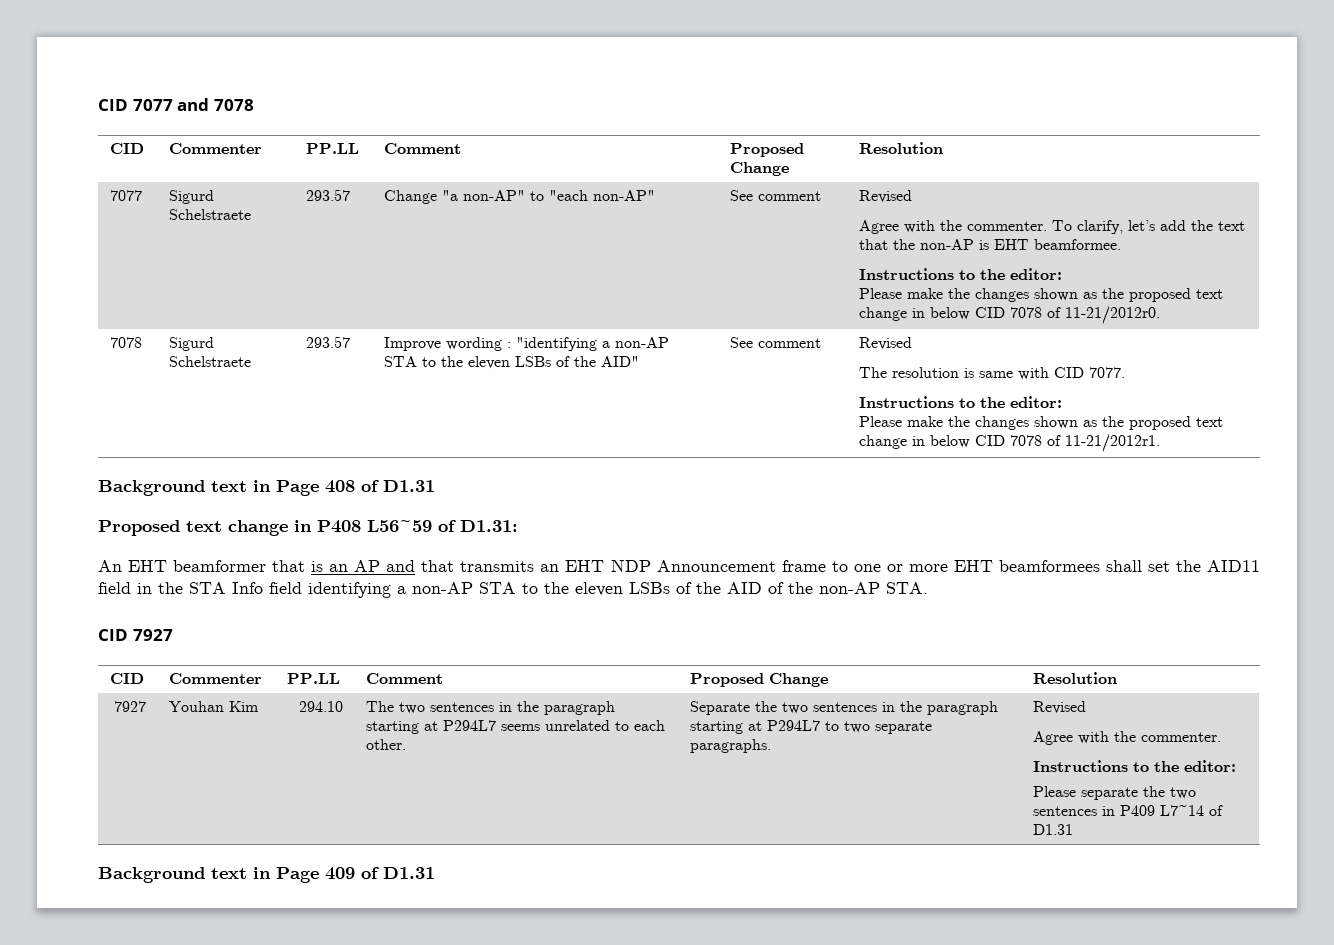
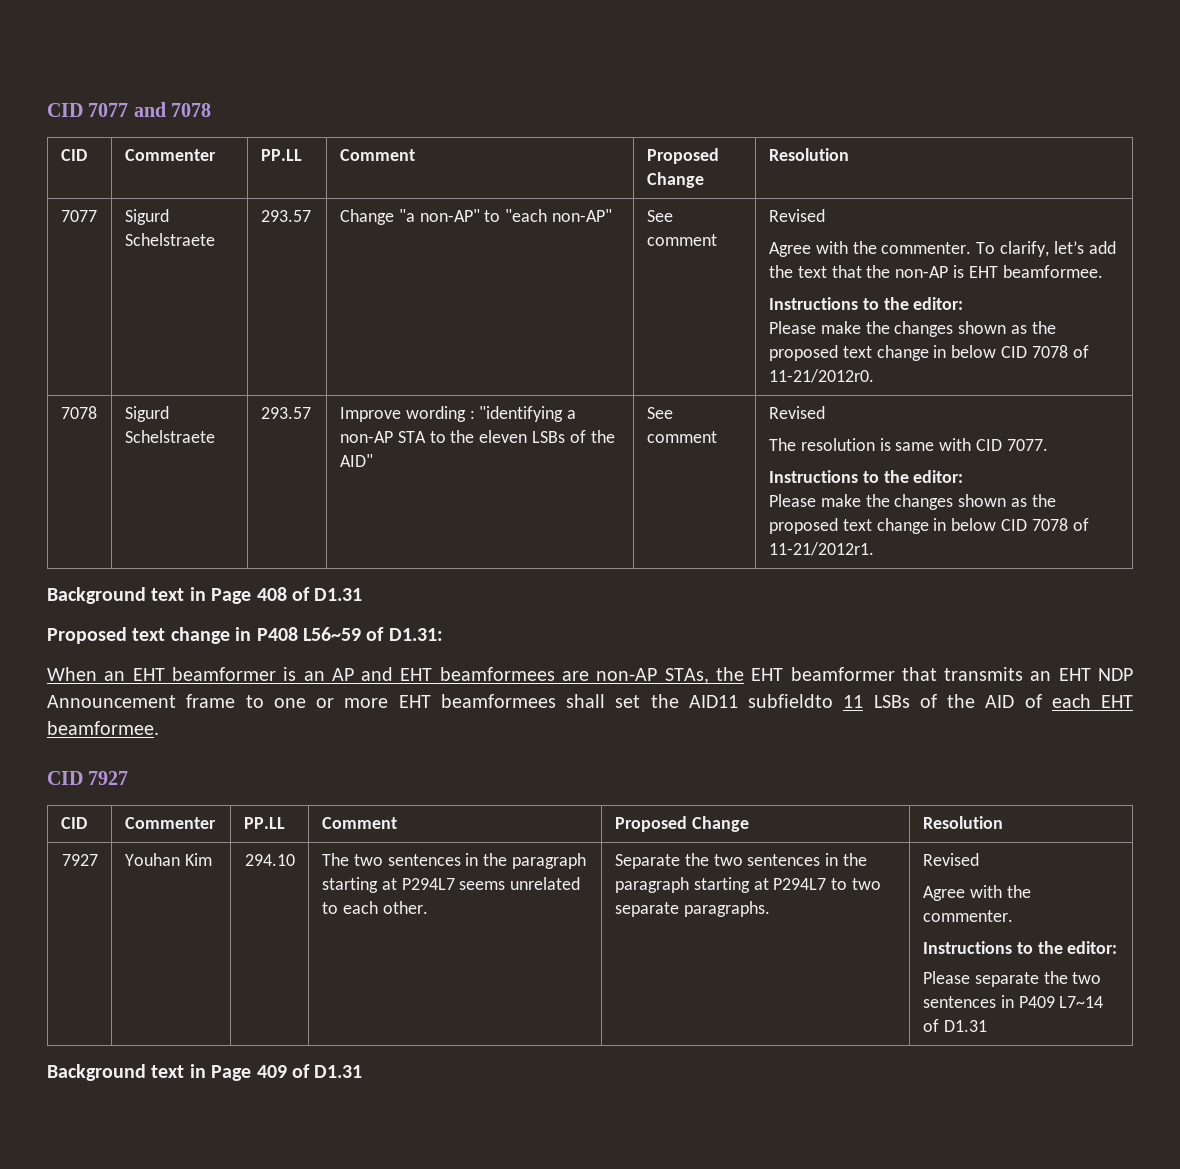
- An EHT beamformer that is an AP and that transmits an EHT NDP Announcement frame to one or more EHT beamformees shall set the AID11 field in the STA Info field identifying a non-AP STA to the eleven LSBs of the AID of the non-AP STA.
+ When an EHT beamformer is an AP and EHT beamformees are non-AP STAs, the EHT beamformer that transmits an EHT NDP Announcement frame to one or more EHT beamformees shall set the AID11 subfieldto 11 LSBs of the AID of each EHT beamformee.

